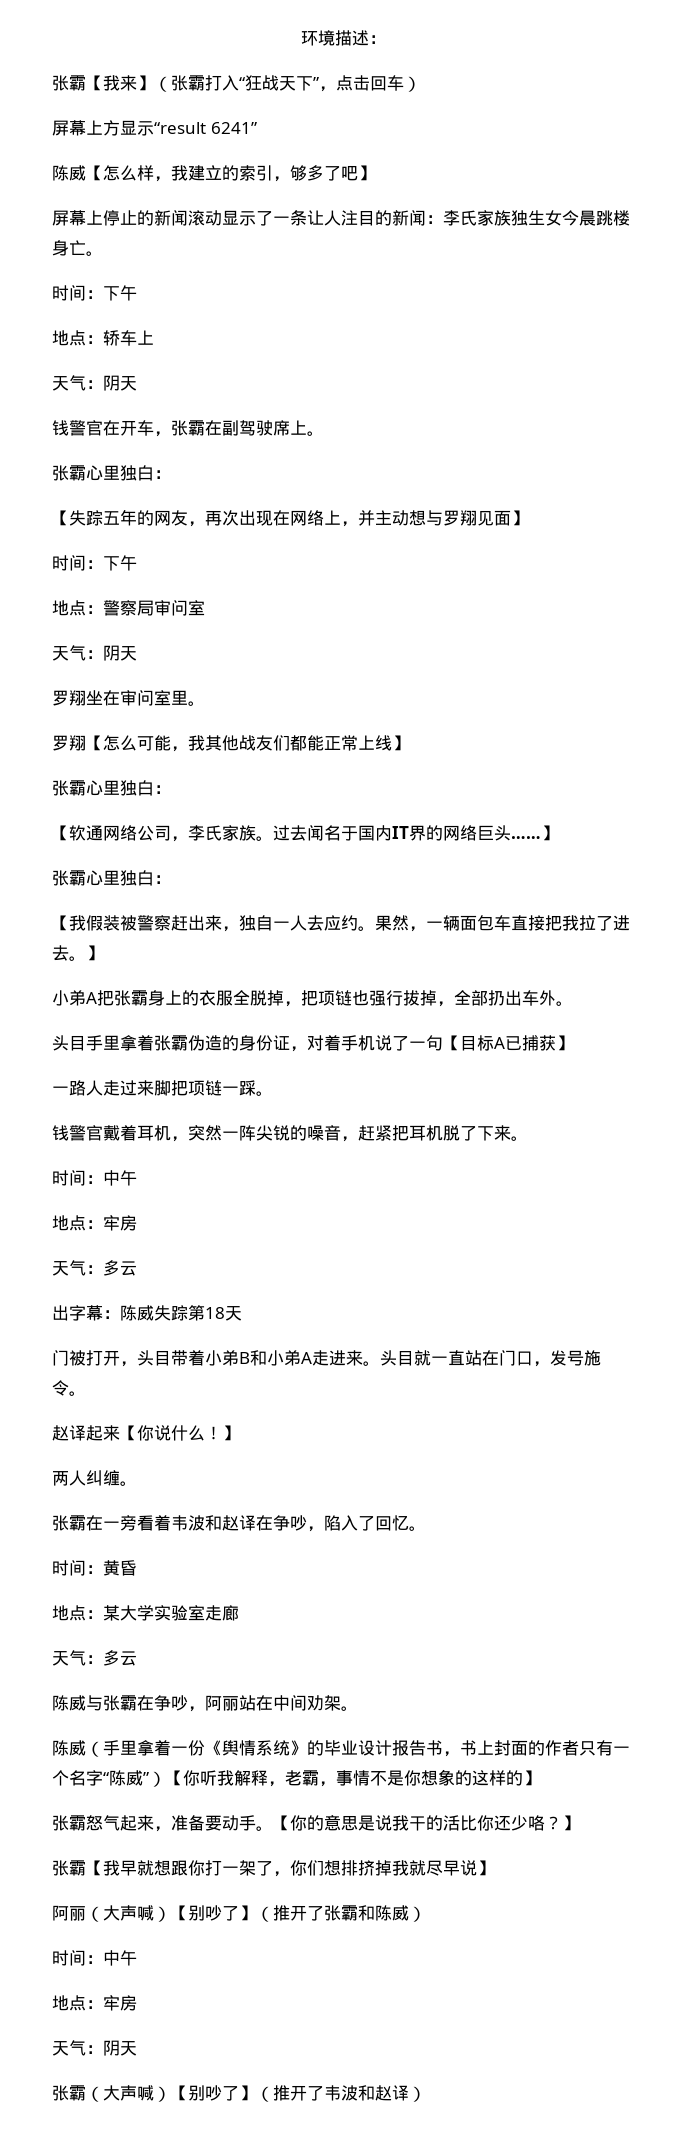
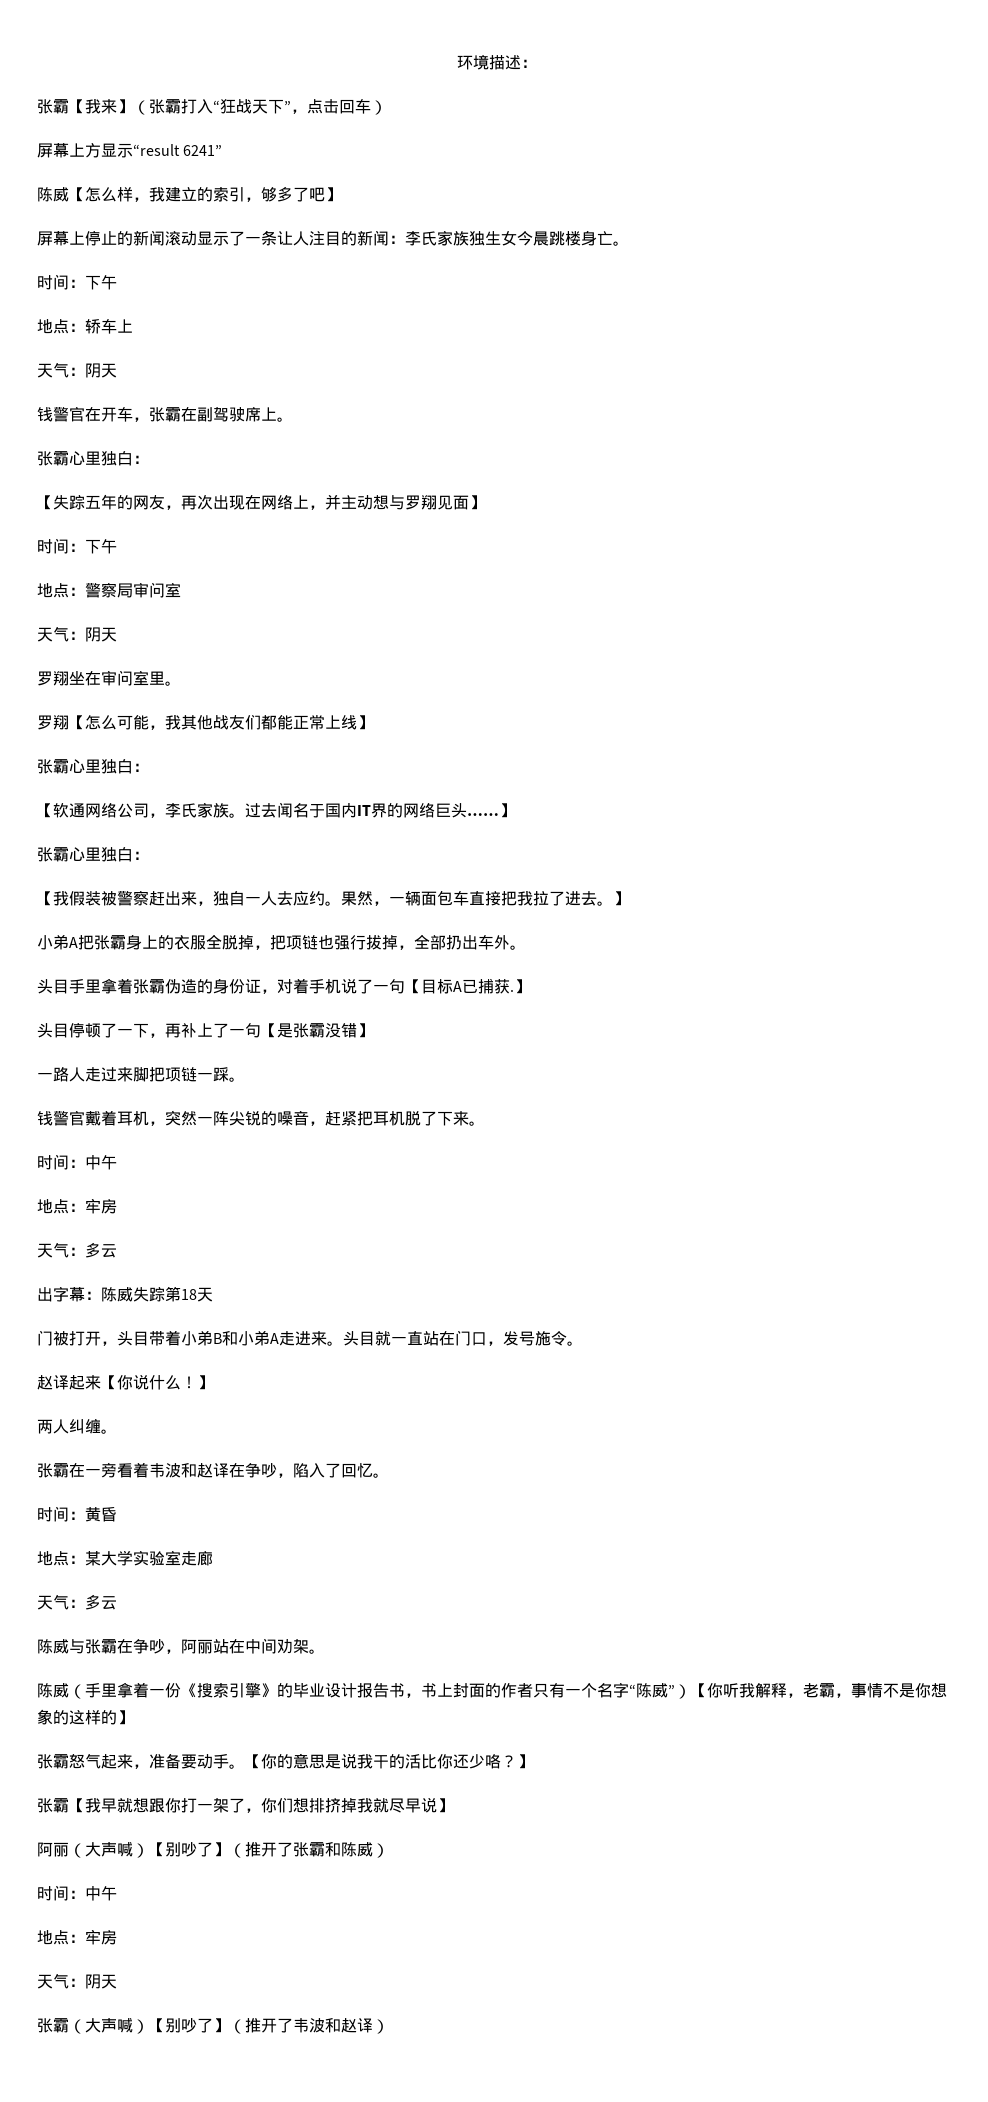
- 头目手里拿着张霸伪造的身份证，对着手机说了一句【目标A已捕获】
+ 头目手里拿着张霸伪造的身份证，对着手机说了一句【目标A已捕获.】
+ 头目停顿了一下，再补上了一句【是张霸没错】
- 陈威（手里拿着一份《舆情系统》的毕业设计报告书，书上封面的作者只有一个名字“陈威”）【你听我解释，老霸，事情不是你想象的这样的】
+ 陈威（手里拿着一份《搜索引擎》的毕业设计报告书，书上封面的作者只有一个名字“陈威”）【你听我解释，老霸，事情不是你想象的这样的】

